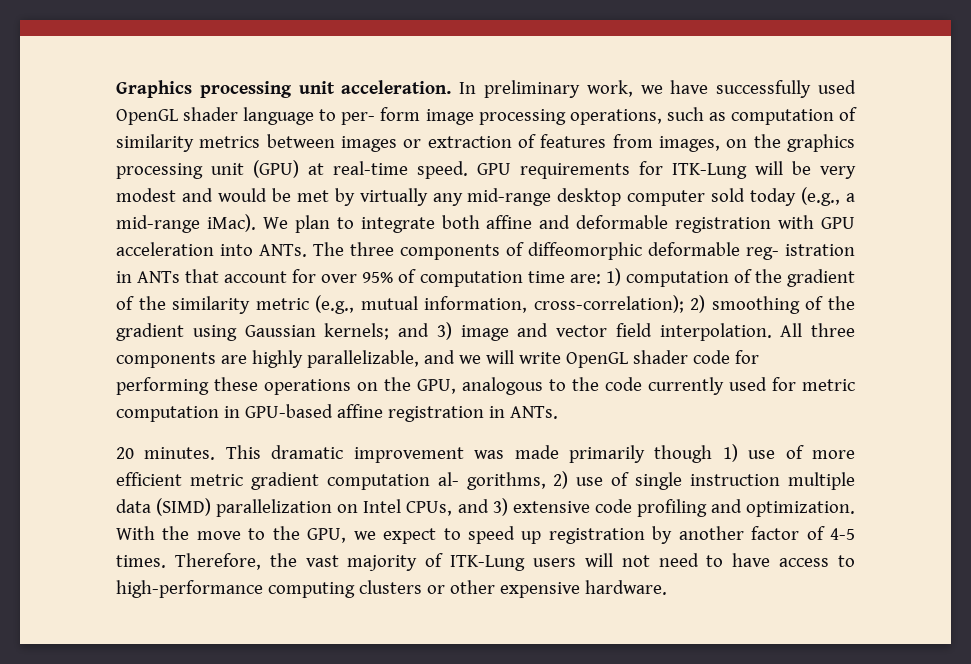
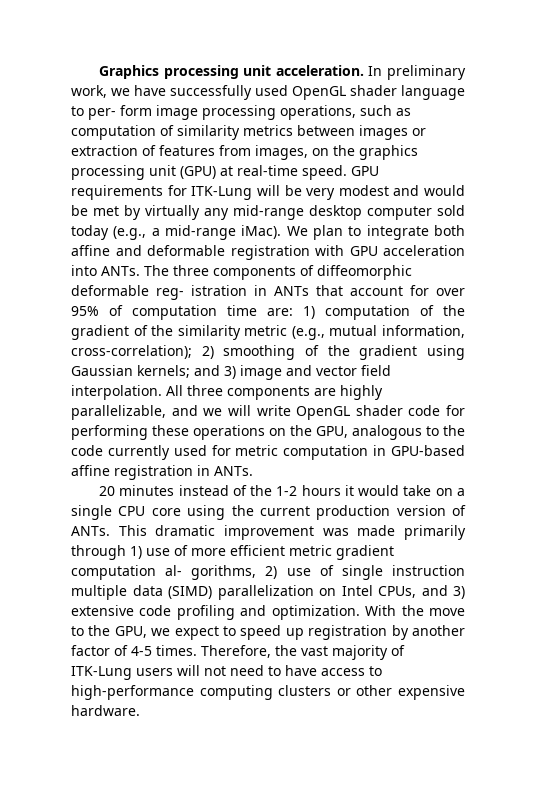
- 20 minutes.
+ 20 minutes instead of the 1-2 hours it would take on a single CPU core using the current production version of ANTs.
- This dramatic improvement was made primarily though 1) use of more efficient metric gradient computation al- gorithms, 2) use of single instruction multiple data (SIMD) parallelization on Intel CPUs, and 3) extensive code profiling and optimization.
+ This dramatic improvement was made primarily through 1) use of more efficient metric gradient computation al- gorithms, 2) use of single instruction multiple data (SIMD) parallelization on Intel CPUs, and 3) extensive code profiling and optimization.

